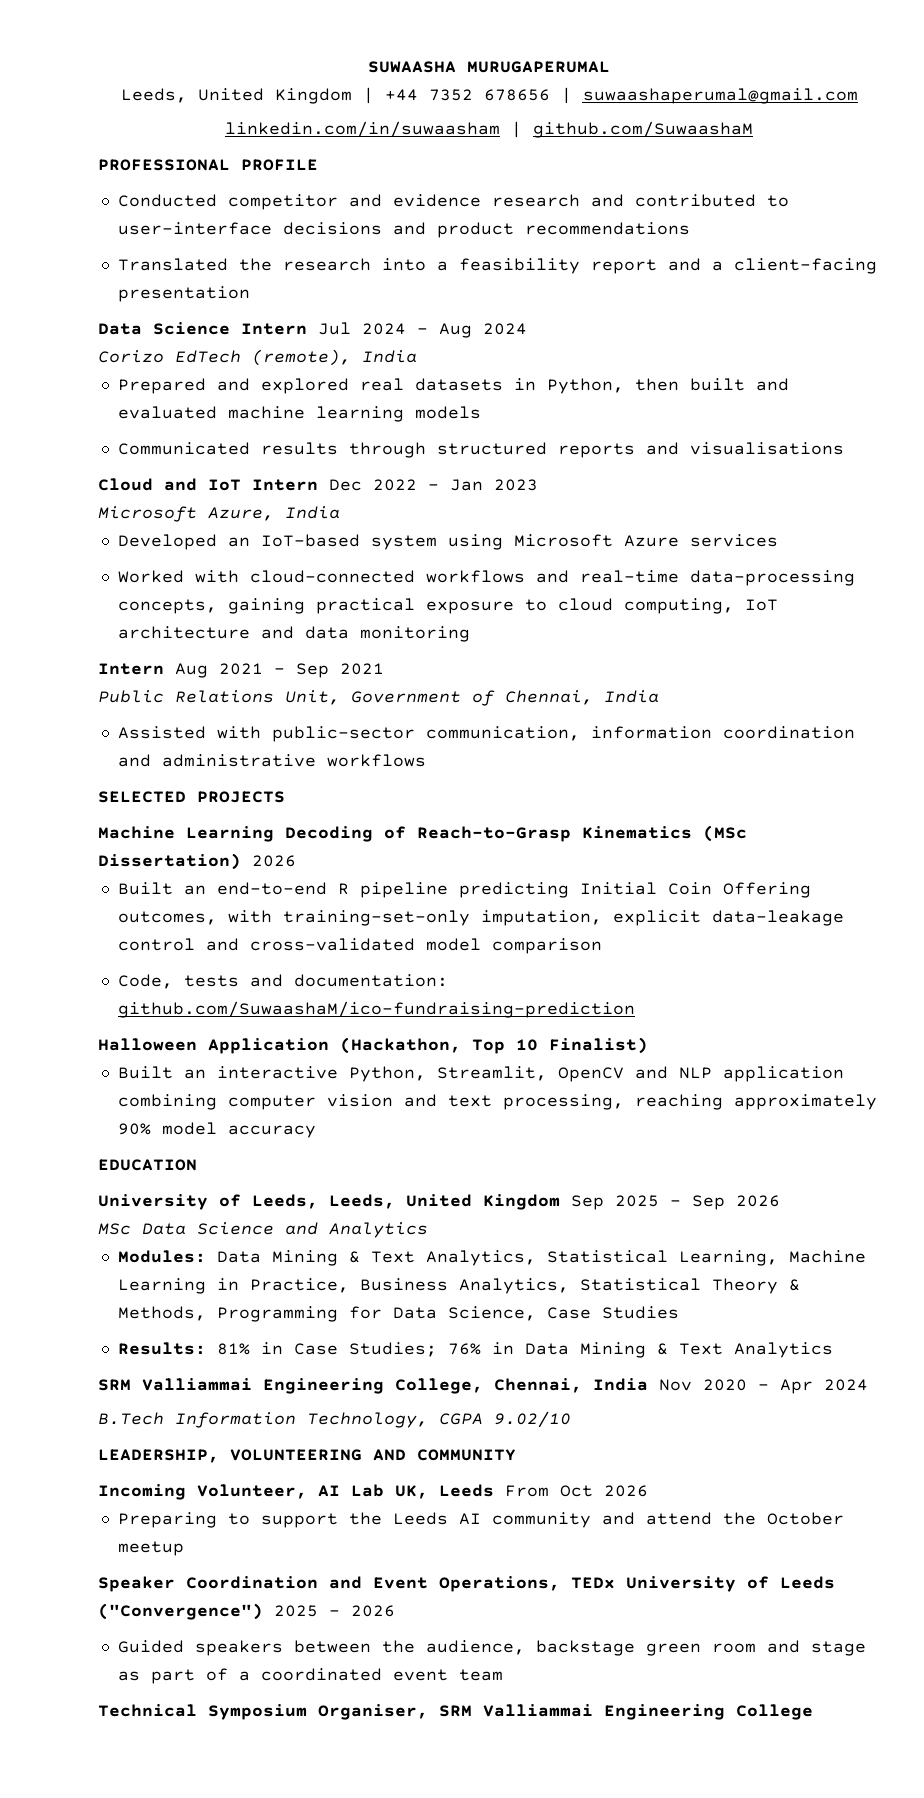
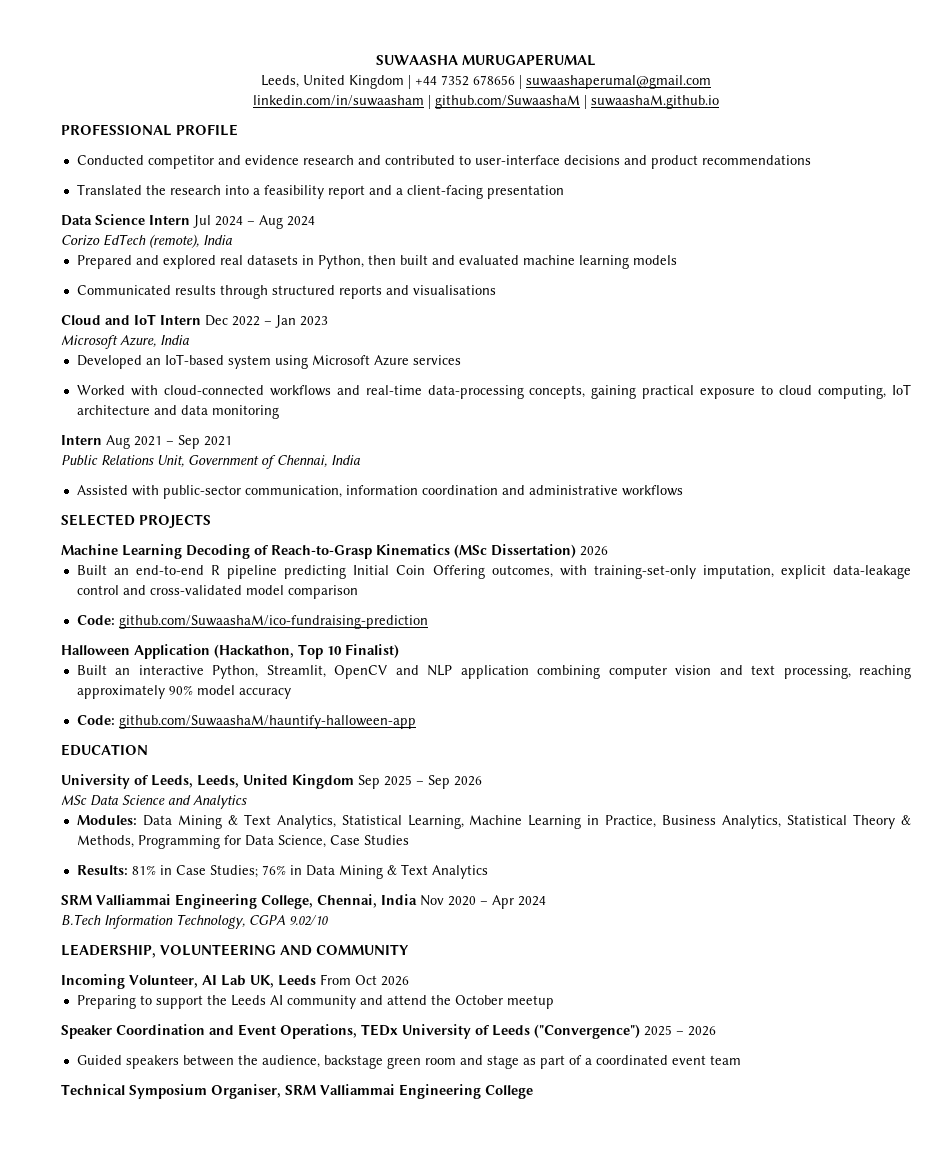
- linkedin.com/in/suwaasham | github.com/SuwaashaM
+ linkedin.com/in/suwaasham | github.com/SuwaashaM | suwaashaM.github.io
- Code, tests and documentation: github.com/SuwaashaM/ico-fundraising-prediction
+ Code: github.com/SuwaashaM/ico-fundraising-prediction
+ Code: github.com/SuwaashaM/hauntify-halloween-app

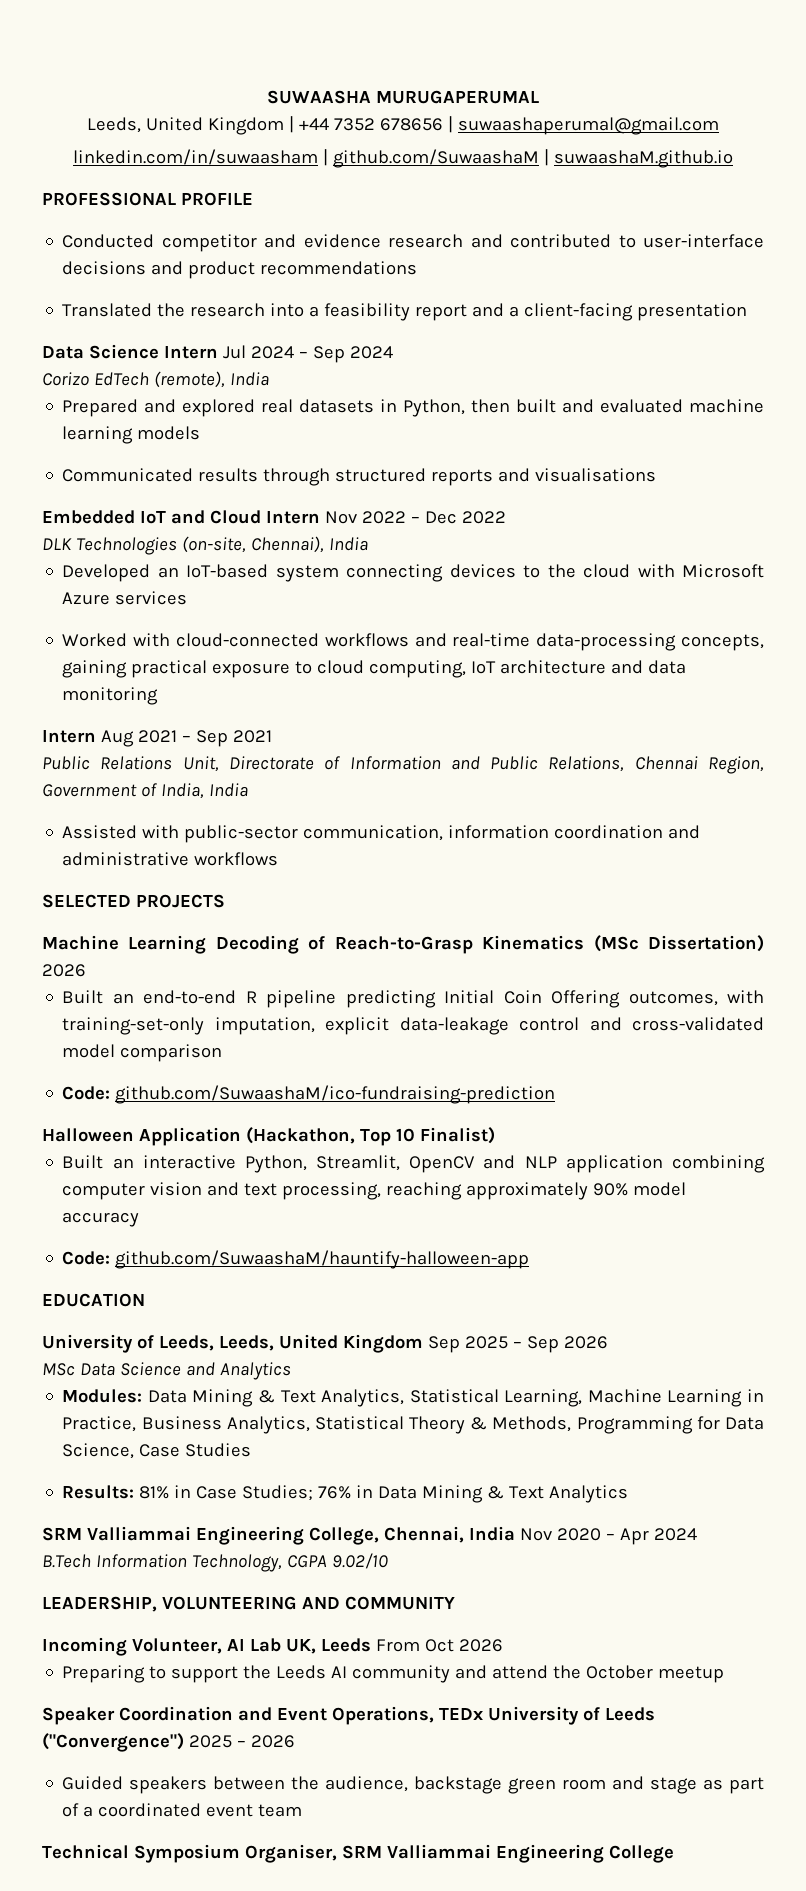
- Data Science Intern Jul 2024 – Aug 2024
+ Data Science Intern Jul 2024 – Sep 2024
- Cloud and IoT Intern Dec 2022 – Jan 2023
- Microsoft Azure, India
+ Embedded IoT and Cloud Intern Nov 2022 – Dec 2022
+ DLK Technologies (on-site, Chennai), India
- Developed an IoT-based system using Microsoft Azure services
+ Developed an IoT-based system connecting devices to the cloud with Microsoft Azure services
- Public Relations Unit, Government of Chennai, India
+ Public Relations Unit, Directorate of Information and Public Relations, Chennai Region, Government of India, India

